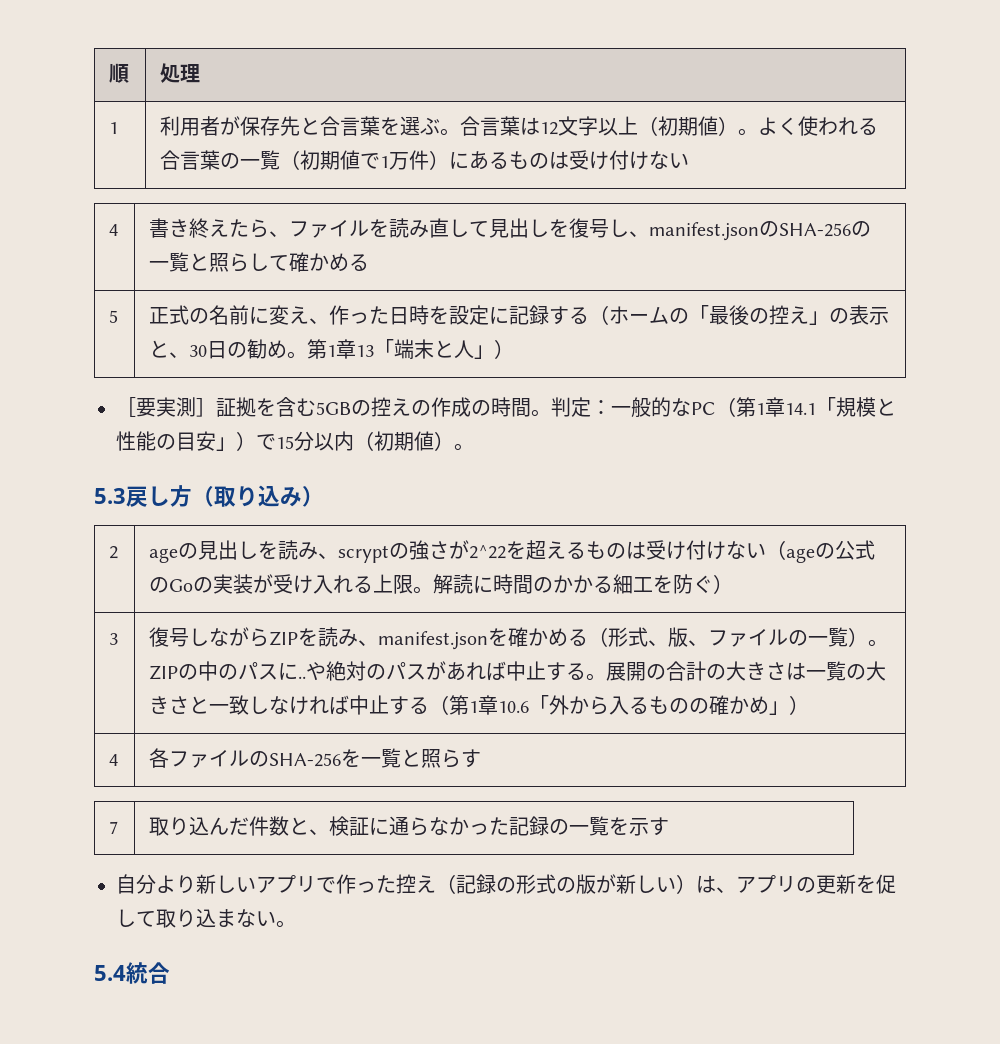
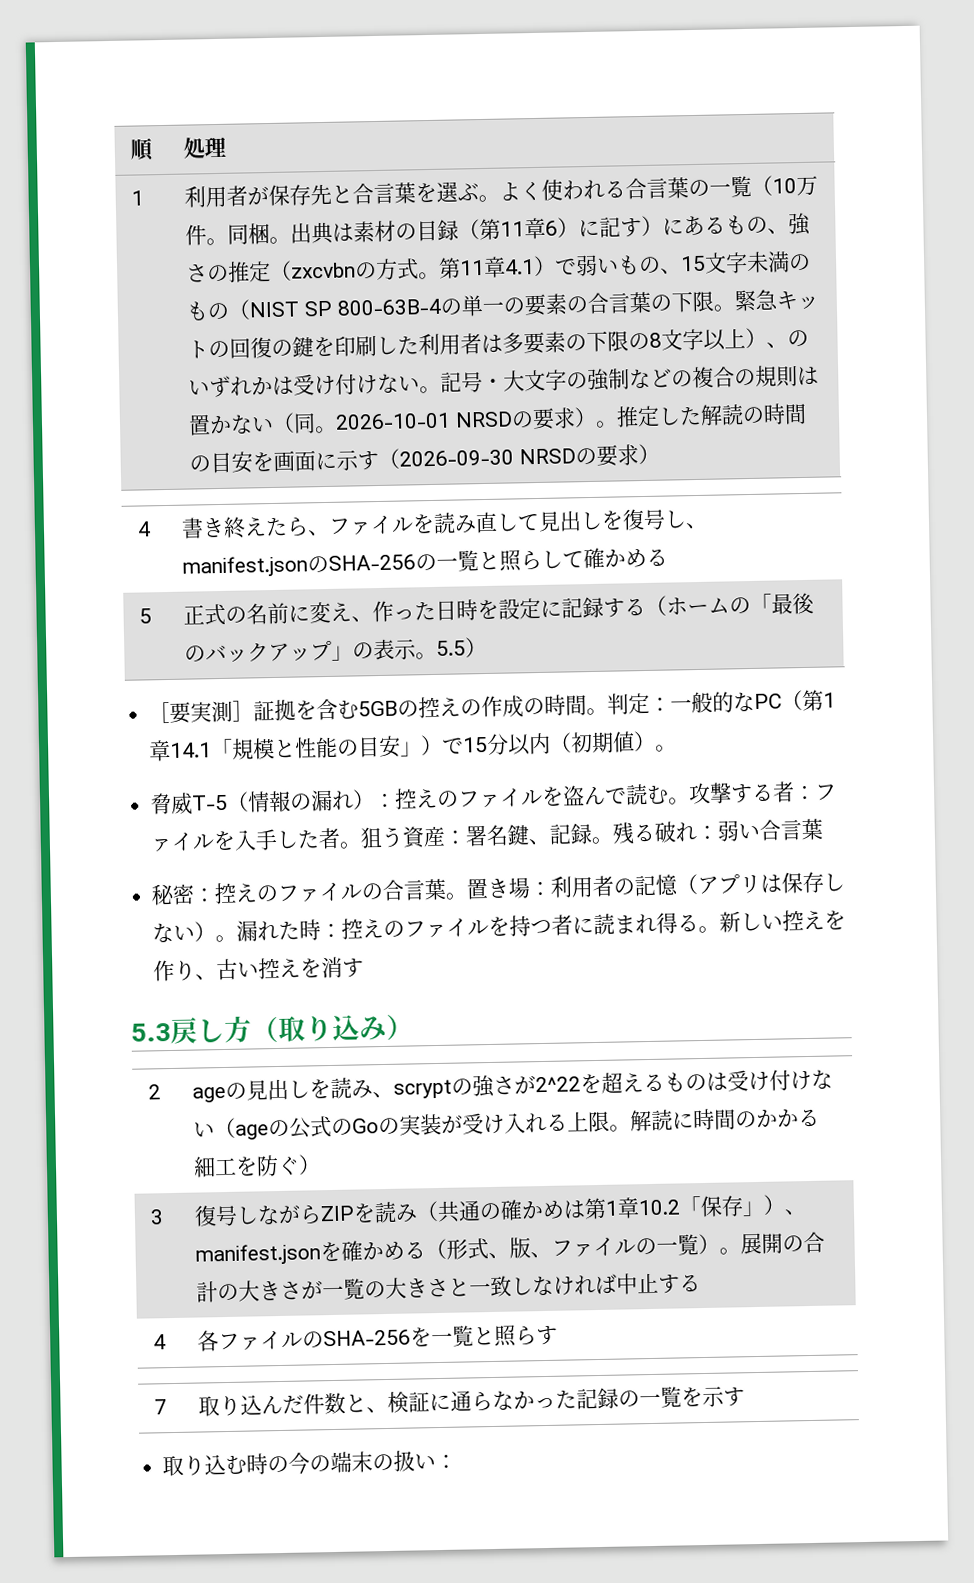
- 合言葉は12文字以上（初期値）。
- よく使われる合言葉の一覧（初期値で1万件）にあるものは受け付けない
+ よく使われる合言葉の一覧（10万件。同梱。出典は素材の目録（第11章6）に記す）にあるもの、強さの推定（zxcvbnの方式。第11章4.1）で弱いもの、15文字未満のもの（NIST SP 800-63B-4の単一の要素の合言葉の下限。緊急キットの回復の鍵を印刷した利用者は多要素の下限の8文字以上）、のいずれかは受け付けない。記号・大文字の強制などの複合の規則は置かない（同。2026-10-01 NRSDの要求）。推定した解読の時間の目安を画面に示す（2026-09-30 NRSDの要求）
- 5 | 正式の名前に変え、作った日時を設定に記録する（ホームの「最後の控え」の表示と、30日の勧め。第1章13「端末と人」）
+ 5 | 正式の名前に変え、作った日時を設定に記録する（ホームの「最後のバックアップ」の表示。5.5）
+ 脅威T-5（情報の漏れ）：控えのファイルを盗んで読む。攻撃する者：ファイルを入手した者。狙う資産：署名鍵、記録。残る破れ：弱い合言葉
+ 秘密：控えのファイルの合言葉。置き場：利用者の記憶（アプリは保存しない）。漏れた時：控えのファイルを持つ者に読まれ得る。新しい控えを作り、古い控えを消す
- 復号しながらZIPを読み、manifest.jsonを確かめる（形式、版、ファイルの一覧）。
+ 復号しながらZIPを読み（共通の確かめは第1章10.2「保存」）、manifest.jsonを確かめる（形式、版、ファイルの一覧）。
- ZIPの中のパスに..や絶対のパスがあれば中止する。
- 展開の合計の大きさは一覧の大きさと一致しなければ中止する（第1章10.6「外から入るものの確かめ」）
+ 展開の合計の大きさが一覧の大きさと一致しなければ中止する
- 自分より新しいアプリで作った控え（記録の形式の版が新しい）は、アプリの更新を促して取り込まない。
- 5.4統合
+ 取り込む時の今の端末の扱い：

